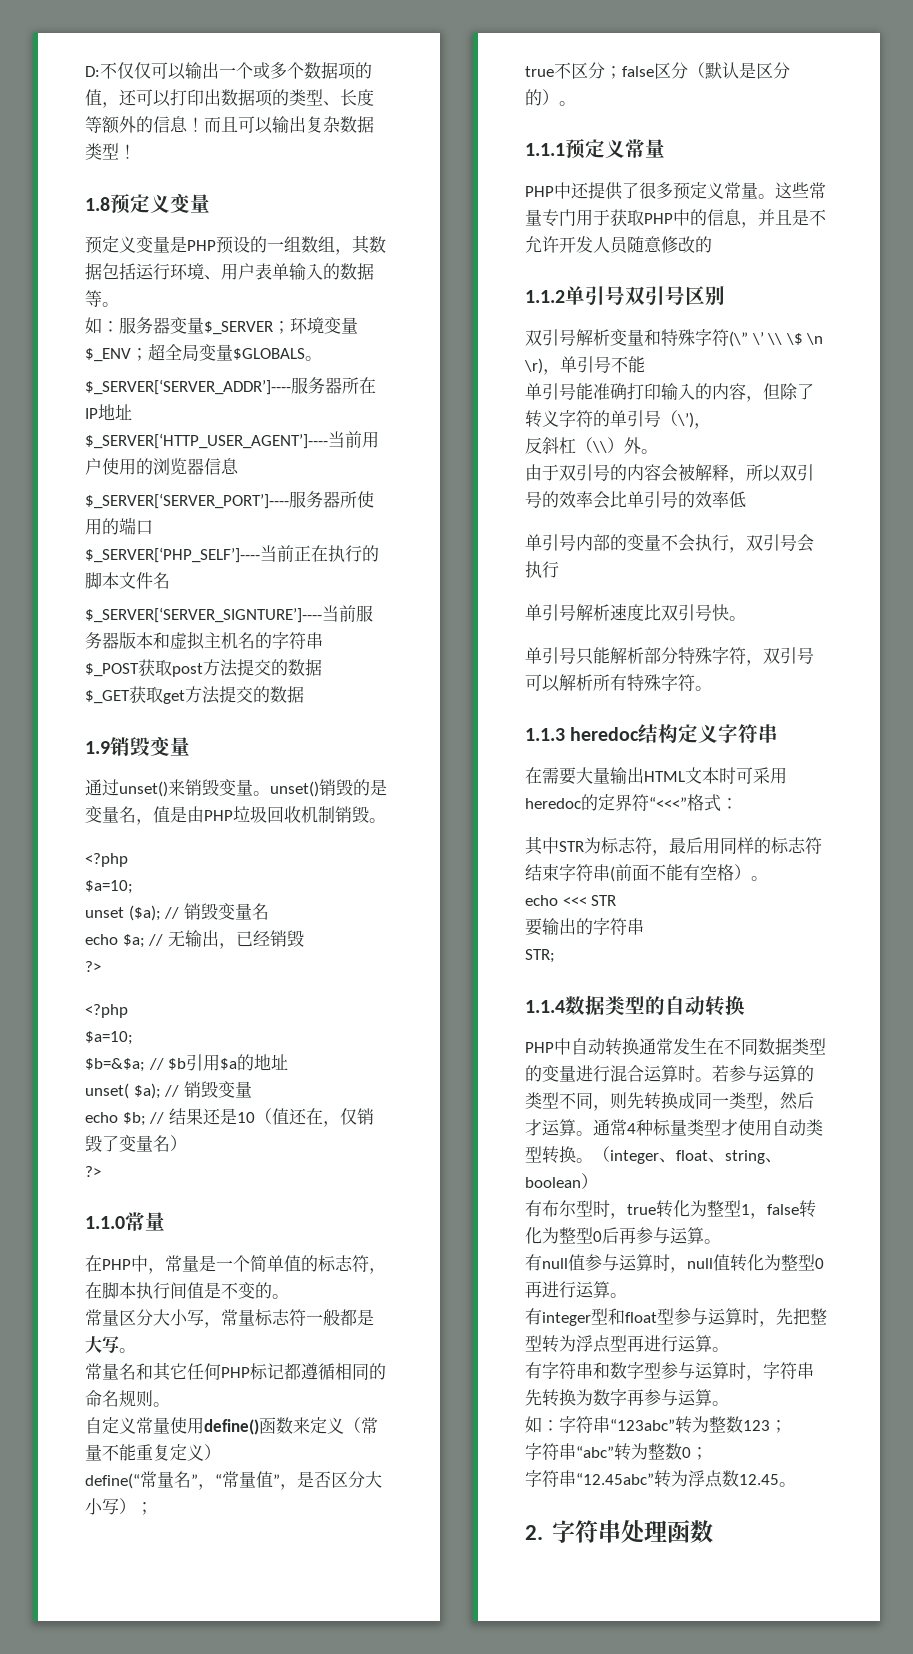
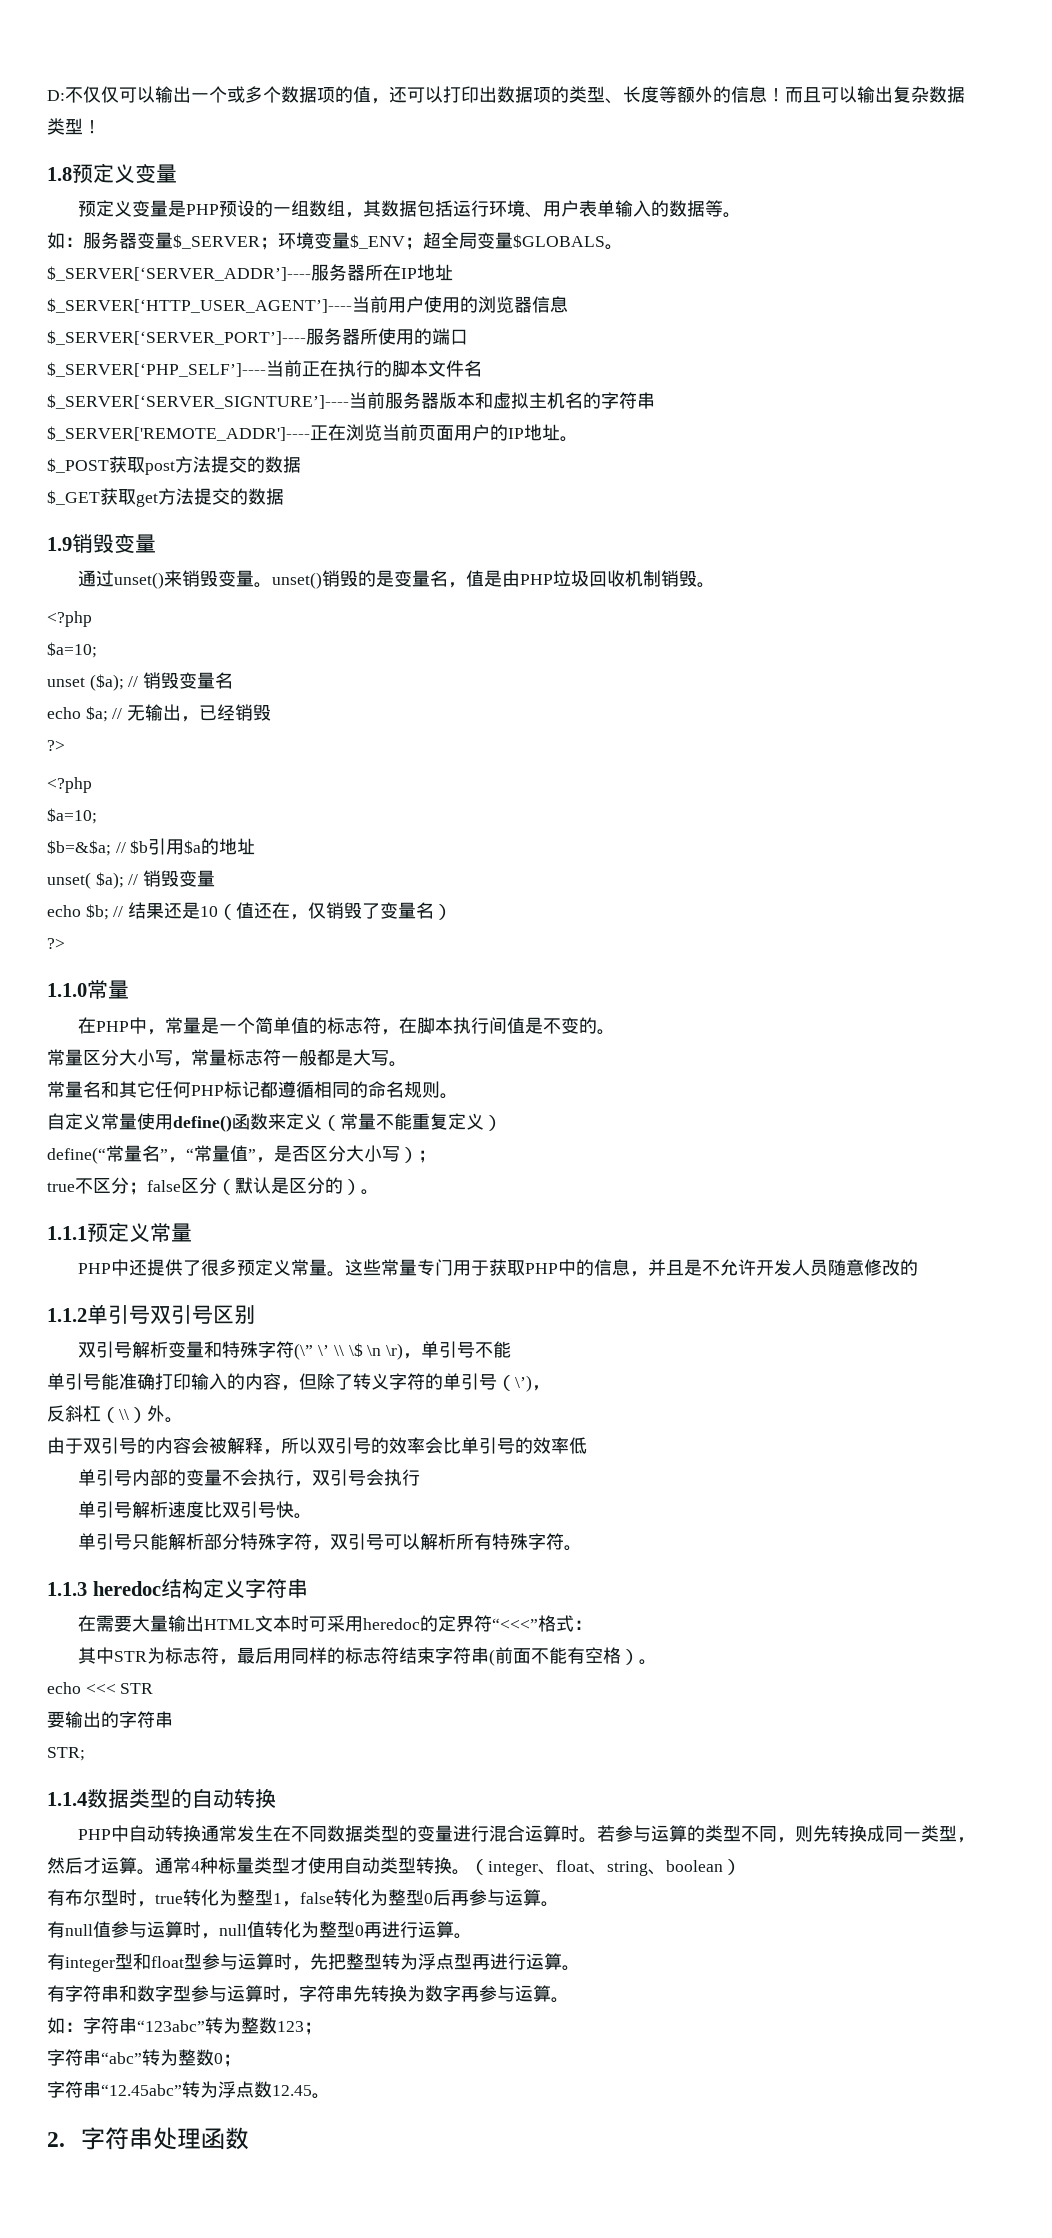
+ $_SERVER['REMOTE_ADDR']----正在浏览当前页面用户的IP地址。

